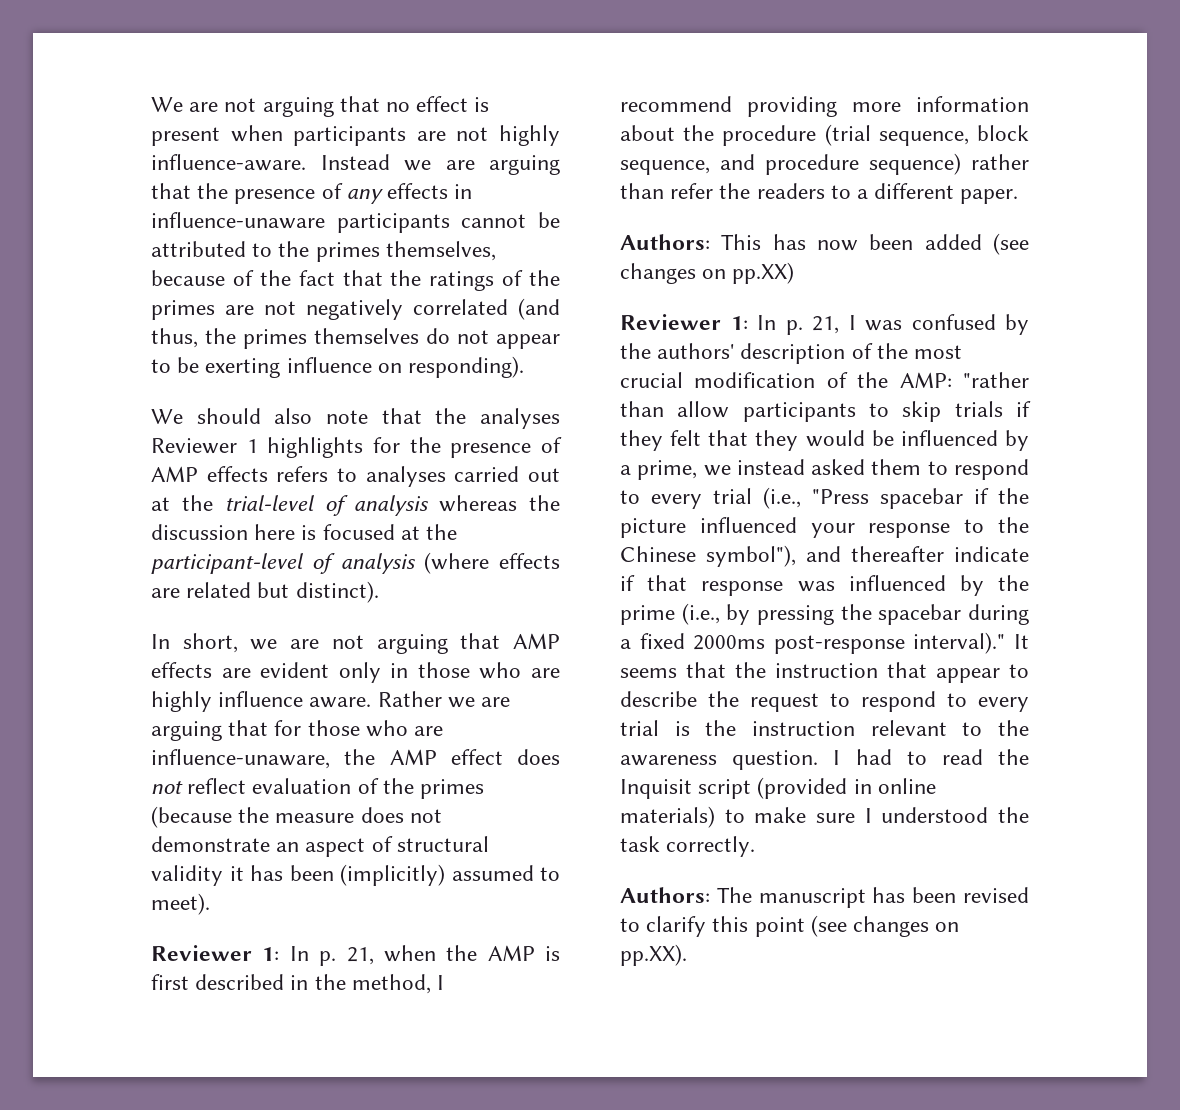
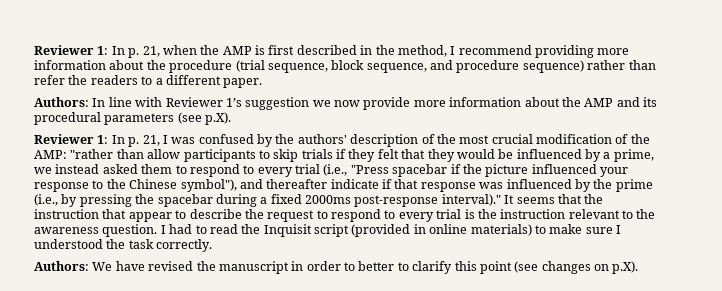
- We are not arguing that no effect is present when participants are not highly influence-aware. Instead we are arguing that the presence of any effects in influence-unaware participants cannot be attributed to the primes themselves, because of the fact that the ratings of the primes are not negatively correlated (and thus, the primes themselves do not appear to be exerting influence on responding).
- We should also note that the analyses Reviewer 1 highlights for the presence of AMP effects refers to analyses carried out at the trial-level of analysis whereas the discussion here is focused at the participant-level of analysis (where effects are related but distinct).
- In short, we are not arguing that AMP effects are evident only in those who are highly influence aware. Rather we are arguing that for those who are influence-unaware, the AMP effect does not reflect evaluation of the primes (because the measure does not demonstrate an aspect of structural validity it has been (implicitly) assumed to meet).
- Authors: This has now been added (see changes on pp.XX)
+ Authors: In line with Reviewer 1’s suggestion we now provide more information about the AMP and its procedural parameters (see p.X).
- Authors: The manuscript has been revised to clarify this point (see changes on pp.XX).
+ Authors: We have revised the manuscript in order to better to clarify this point (see changes on p.X).

